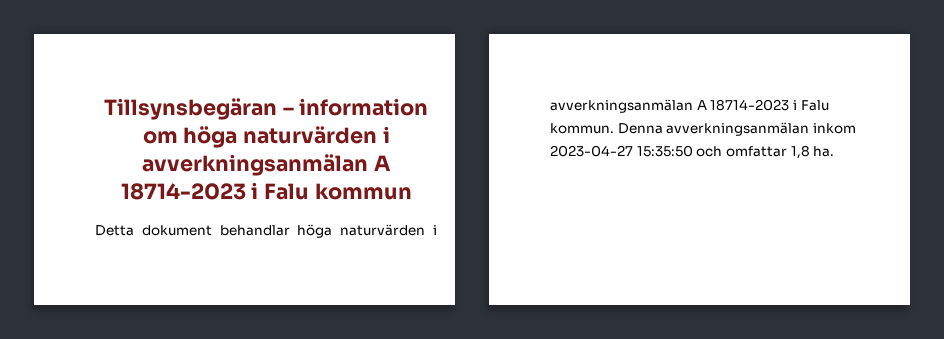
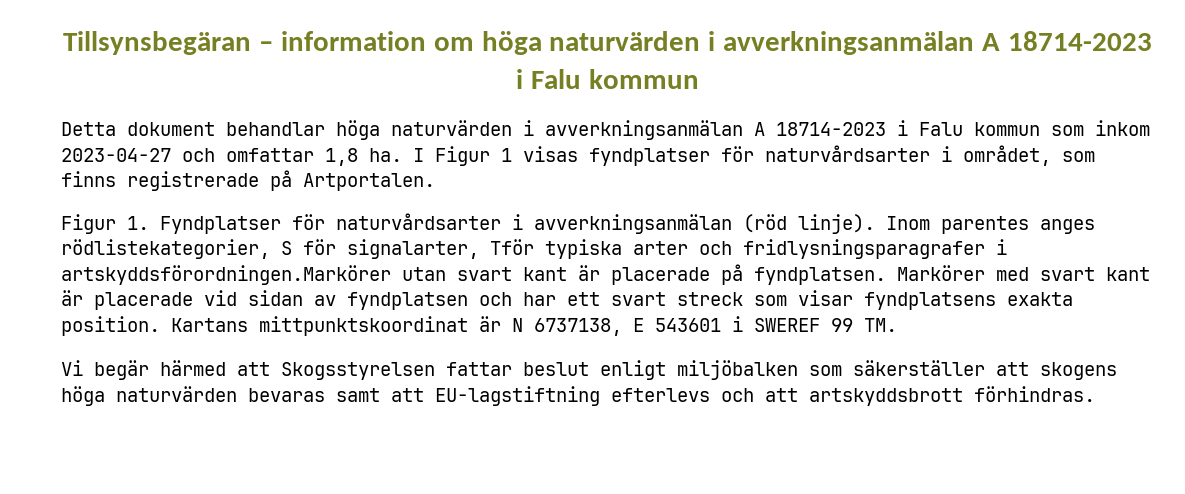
- Detta dokument behandlar höga naturvärden i avverkningsanmälan A 18714-2023 i Falu kommun. Denna avverkningsanmälan inkom 2023-04-27 15:35:50 och omfattar 1,8 ha.
+ Detta dokument behandlar höga naturvärden i avverkningsanmälan A 18714-2023 i Falu kommun som inkom 2023-04-27 och omfattar 1,8 ha.
+ I Figur 1 visas fyndplatser för naturvårdsarter i området, som finns registrerade på Artportalen.
+ Figur 1. Fyndplatser för naturvårdsarter i avverkningsanmälan (röd linje). Inom parentes anges rödlistekategorier, S för signalarter, Tför typiska arter och fridlysningsparagrafer i artskyddsförordningen.Markörer utan svart kant är placerade på fyndplatsen. Markörer med svart kant är placerade vid sidan av fyndplatsen och har ett svart streck som visar fyndplatsens exakta position. Kartans mittpunktskoordinat är N 6737138, E 543601 i SWEREF 99 TM.
+ Vi begär härmed att Skogsstyrelsen fattar beslut enligt miljöbalken som säkerställer att skogens höga naturvärden bevaras samt att EU-lagstiftning efterlevs och att artskyddsbrott förhindras.

